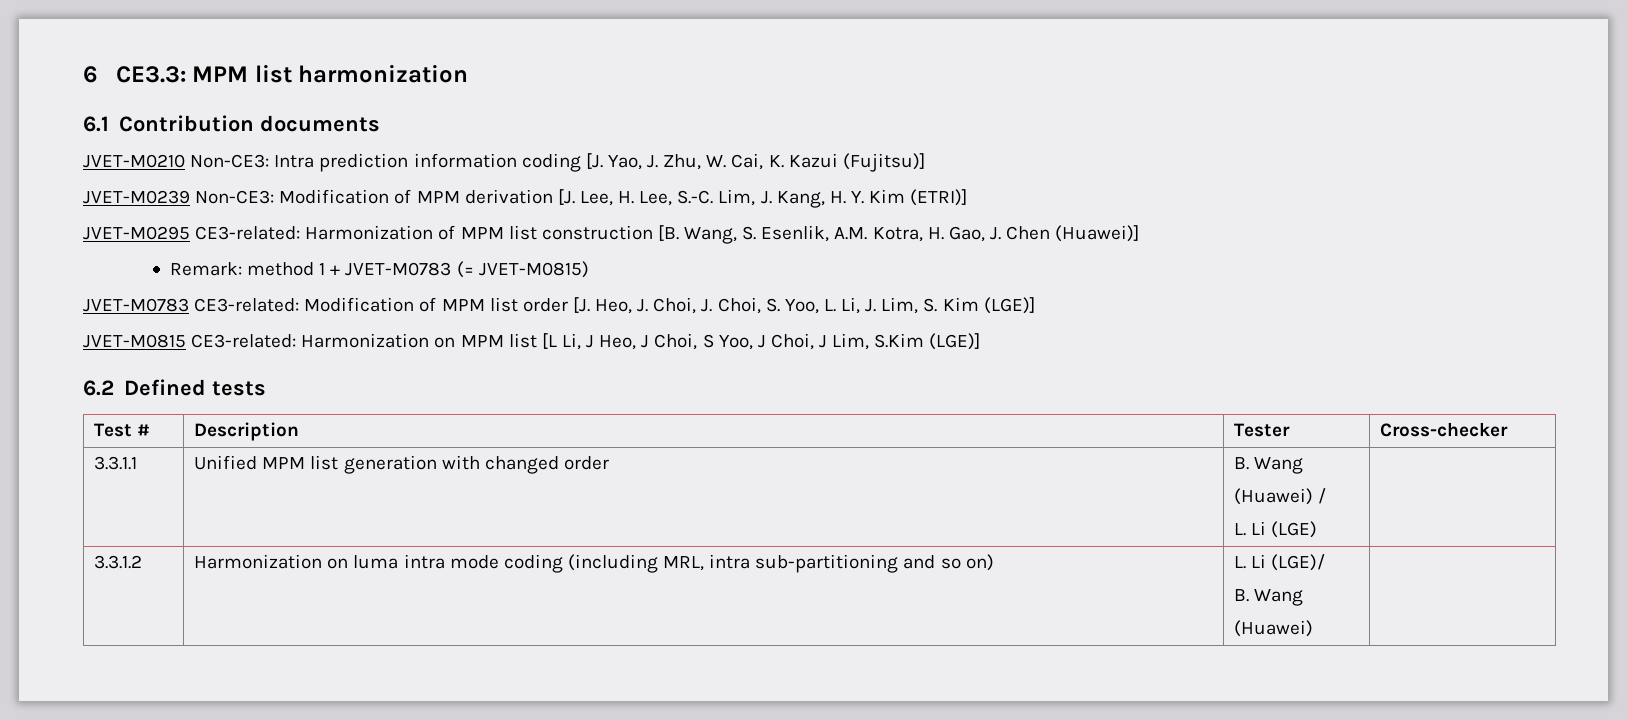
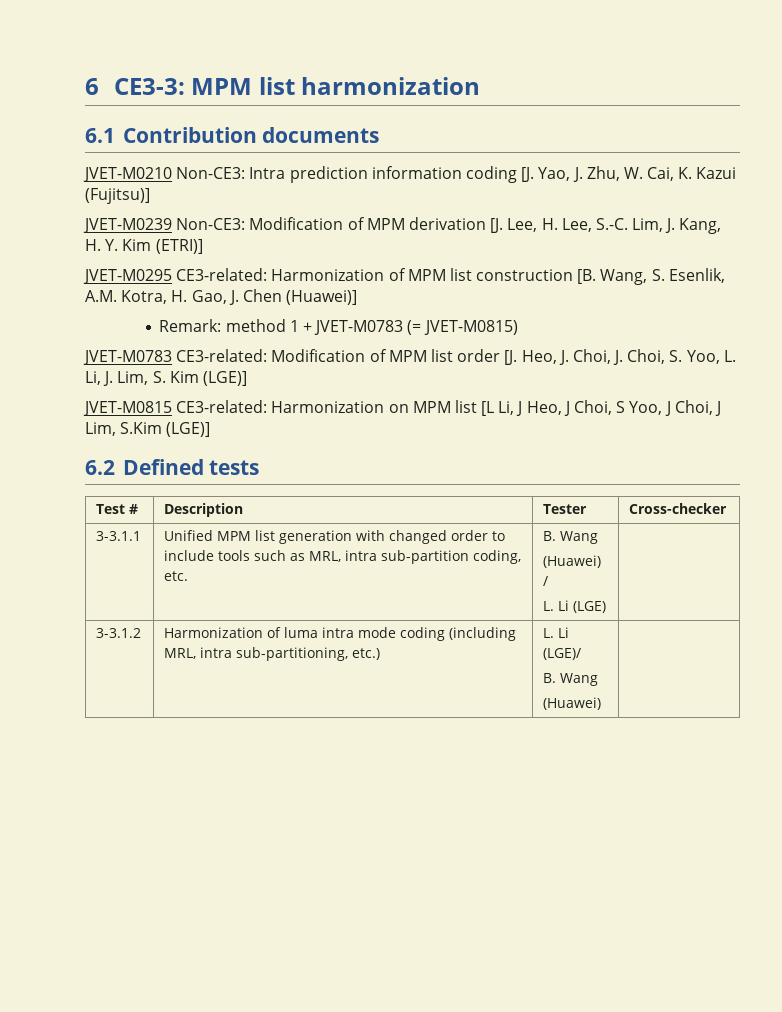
- 6 CE3.3: MPM list harmonization
+ 6 CE3-3: MPM list harmonization
- 3.3.1.1 | Unified MPM list generation with changed order | B. Wang
+ 3-3.1.1 | Unified MPM list generation with changed order to include tools such as MRL, intra sub-partition coding, etc. | B. Wang
- 3.3.1.2 | Harmonization on luma intra mode coding (including MRL, intra sub-partitioning and so on) | L. Li (LGE)/
+ 3-3.1.2 | Harmonization of luma intra mode coding (including MRL, intra sub-partitioning, etc.) | L. Li (LGE)/

